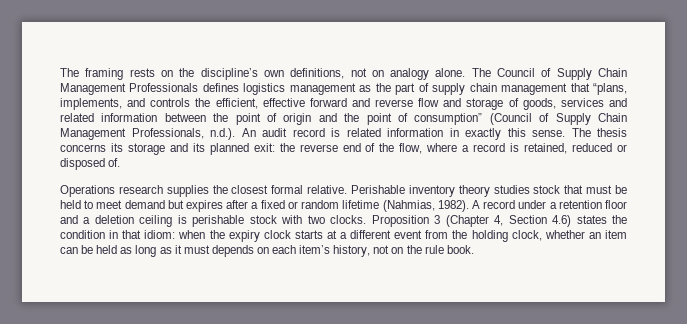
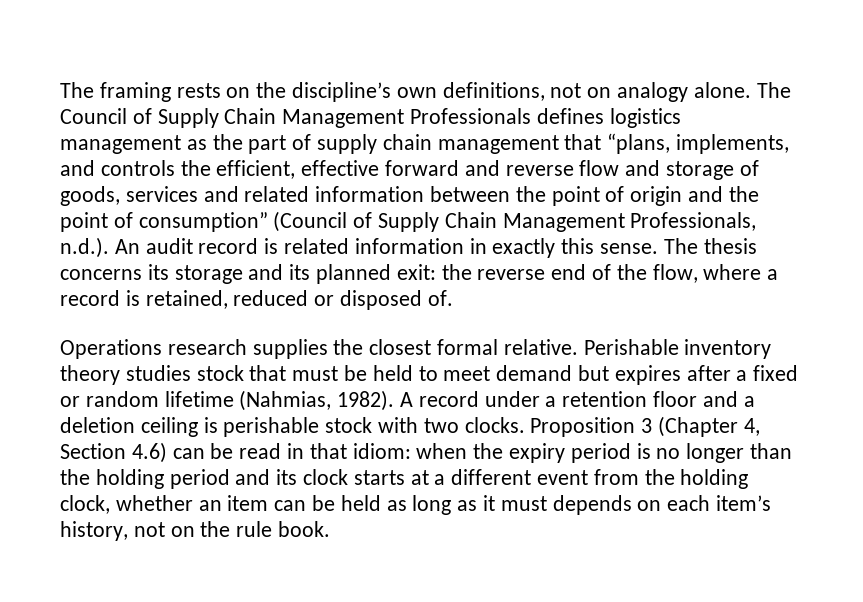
- Proposition 3 (Chapter 4, Section 4.6) states the condition in that idiom: when the expiry clock starts at a different event from the holding clock, whether an item can be held as long as it must depends on each item’s history, not on the rule book.
+ Proposition 3 (Chapter 4, Section 4.6) can be read in that idiom: when the expiry period is no longer than the holding period and its clock starts at a different event from the holding clock, whether an item can be held as long as it must depends on each item’s history, not on the rule book.

